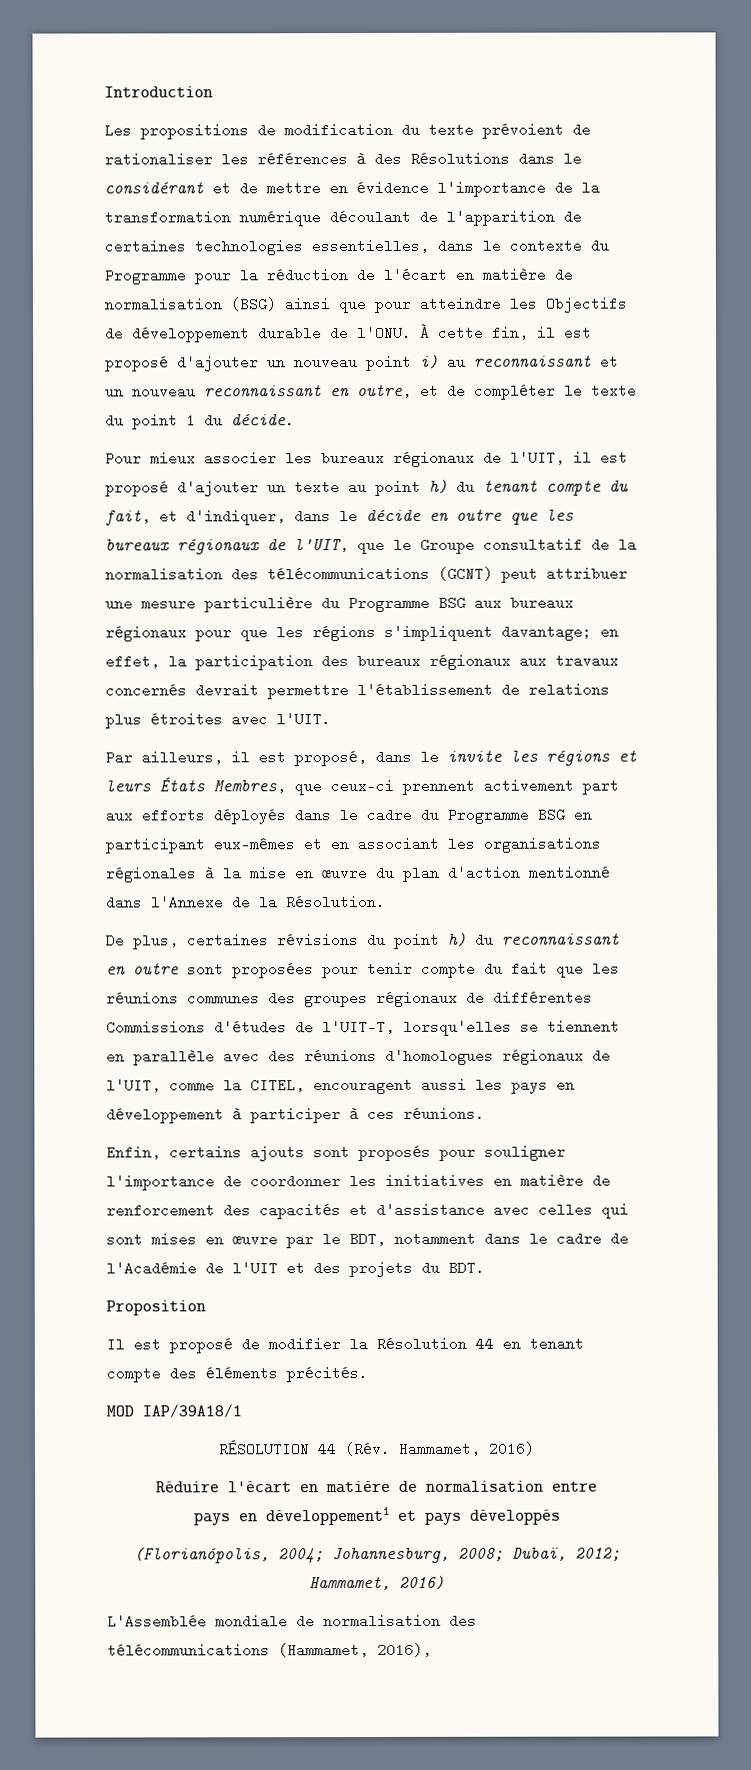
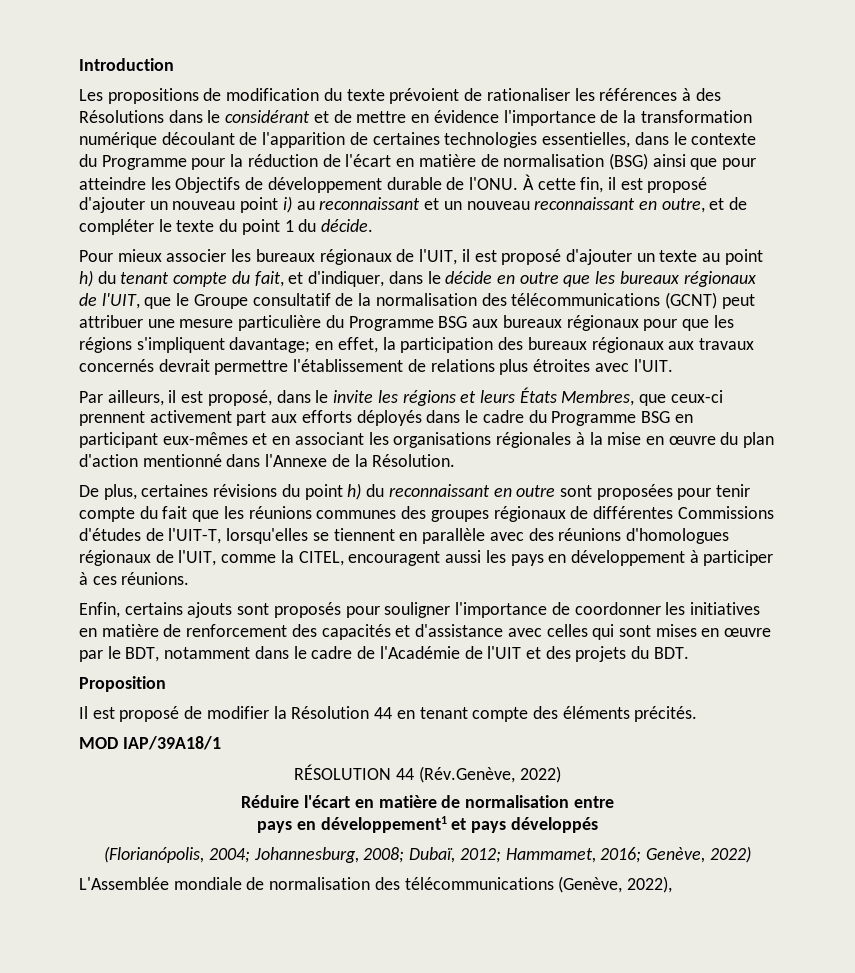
- RÉSOLUTION 44 (Rév. Hammamet, 2016)
+ RÉSOLUTION 44 (Rév.Genève, 2022)
- (Florianópolis, 2004; Johannesburg, 2008; Dubaï, 2012; Hammamet, 2016)
+ (Florianópolis, 2004; Johannesburg, 2008; Dubaï, 2012; Hammamet, 2016; Genève, 2022)
- L'Assemblée mondiale de normalisation des télécommunications (Hammamet, 2016),
+ L'Assemblée mondiale de normalisation des télécommunications (Genève, 2022),

